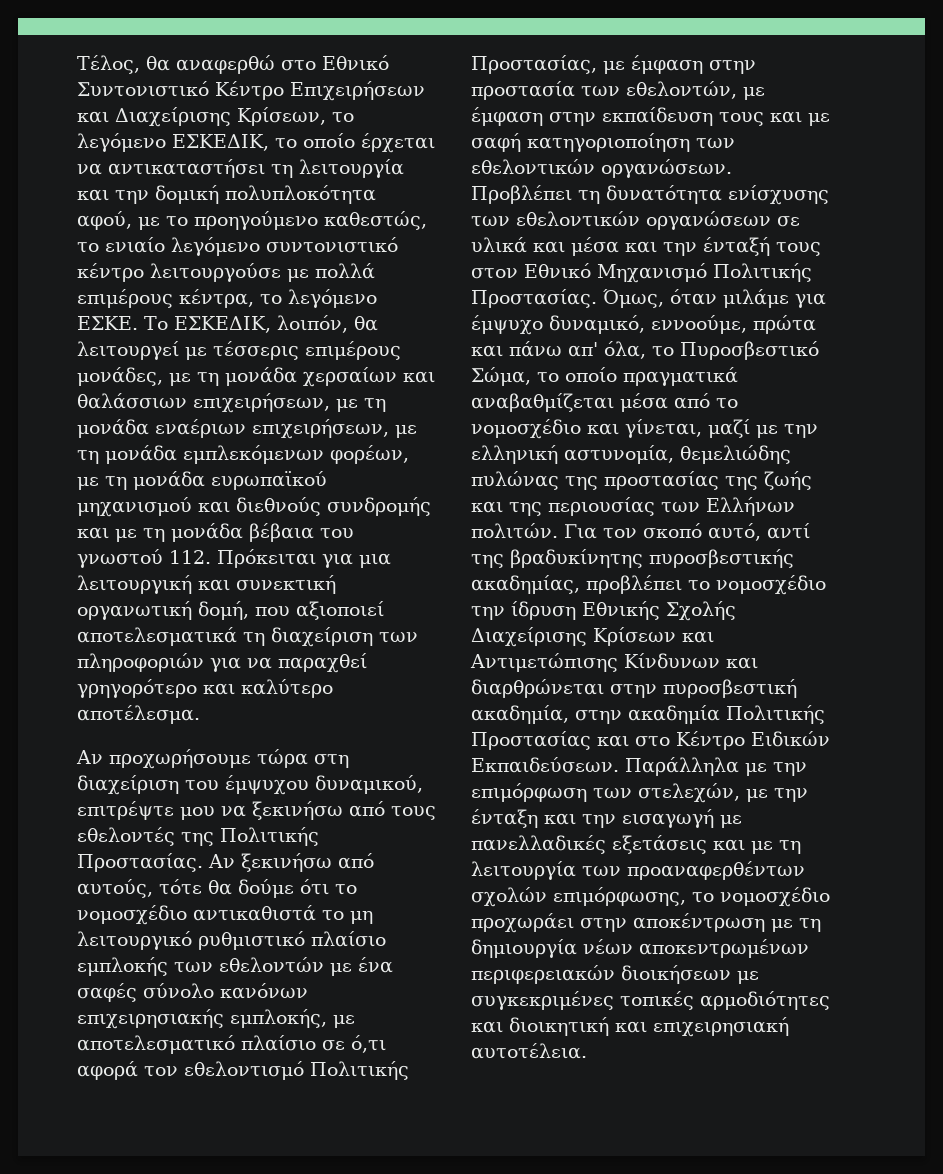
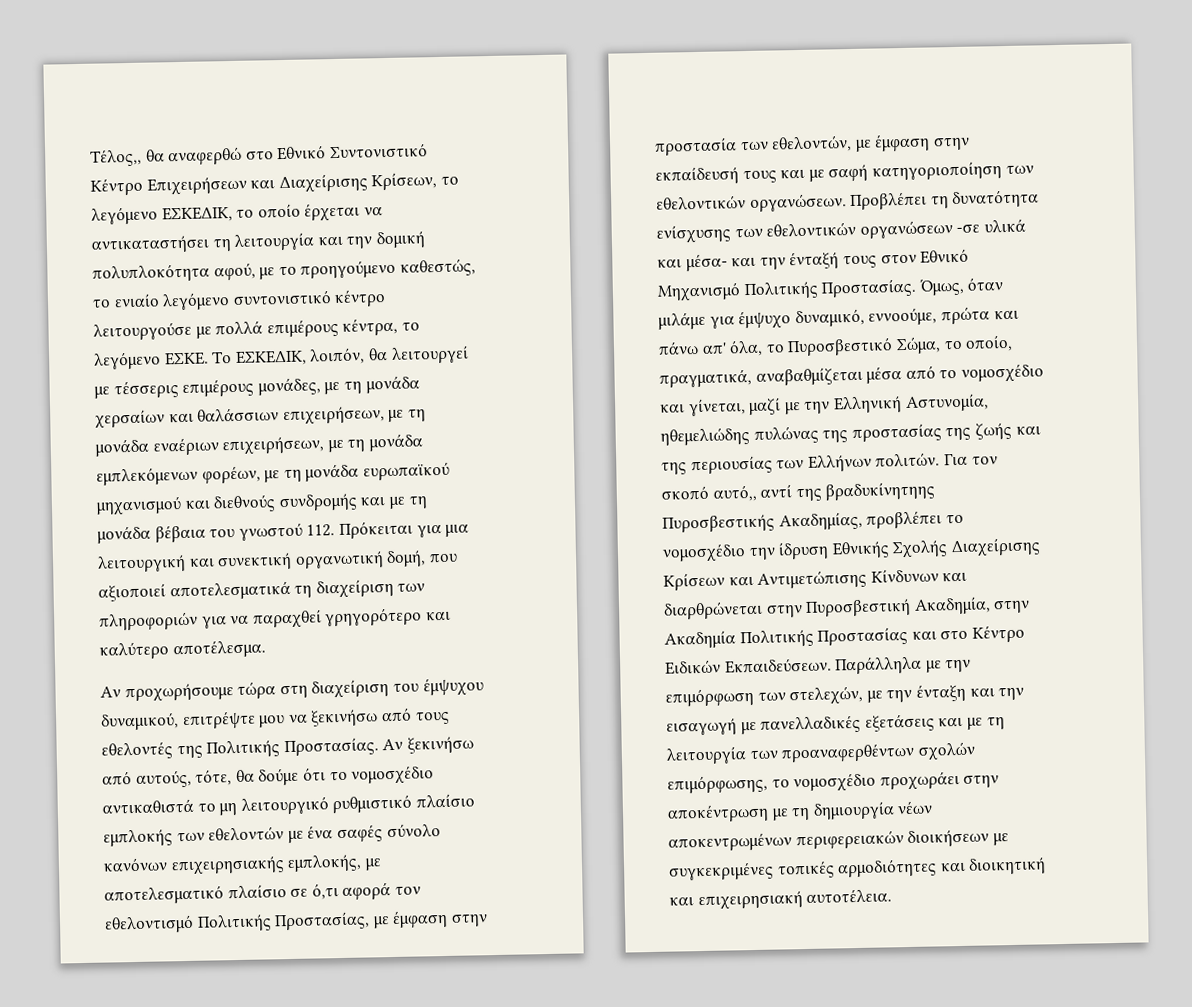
- Τέλος, θα αναφερθώ στο Εθνικό Συντονιστικό Κέντρο Επιχειρήσεων και Διαχείρισης Κρίσεων, το λεγόμενο ΕΣΚΕΔΙΚ, το οποίο έρχεται να αντικαταστήσει τη λειτουργία και την δομική πολυπλοκότητα αφού, με το προηγούμενο καθεστώς, το ενιαίο λεγόμενο συντονιστικό κέντρο λειτουργούσε με πολλά επιμέρους κέντρα, το λεγόμενο ΕΣΚΕ.
+ Τέλος,, θα αναφερθώ στο Εθνικό Συντονιστικό Κέντρο Επιχειρήσεων και Διαχείρισης Κρίσεων, το λεγόμενο ΕΣΚΕΔΙΚ, το οποίο έρχεται να αντικαταστήσει τη λειτουργία και την δομική πολυπλοκότητα αφού, με το προηγούμενο καθεστώς, το ενιαίο λεγόμενο συντονιστικό κέντρο λειτουργούσε με πολλά επιμέρους κέντρα, το λεγόμενο ΕΣΚΕ.
- Αν ξεκινήσω από αυτούς, τότε θα δούμε ότι το νομοσχέδιο αντικαθιστά το μη λειτουργικό ρυθμιστικό πλαίσιο εμπλοκής των εθελοντών με ένα σαφές σύνολο κανόνων επιχειρησιακής εμπλοκής, με αποτελεσματικό πλαίσιο σε ό,τι αφορά τον εθελοντισμό Πολιτικής Προστασίας, με έμφαση στην προστασία των εθελοντών, με έμφαση στην εκπαίδευση τους και με σαφή κατηγοριοποίηση των εθελοντικών οργανώσεων.
+ Αν ξεκινήσω από αυτούς, τότε, θα δούμε ότι το νομοσχέδιο αντικαθιστά το μη λειτουργικό ρυθμιστικό πλαίσιο εμπλοκής των εθελοντών με ένα σαφές σύνολο κανόνων επιχειρησιακής εμπλοκής, με αποτελεσματικό πλαίσιο σε ό,τι αφορά τον εθελοντισμό Πολιτικής Προστασίας, με έμφαση στην προστασία των εθελοντών, με έμφαση στην εκπαίδευσή τους και με σαφή κατηγοριοποίηση των εθελοντικών οργανώσεων.
- Προβλέπει τη δυνατότητα ενίσχυσης των εθελοντικών οργανώσεων σε υλικά και μέσα και την ένταξή τους στον Εθνικό Μηχανισμό Πολιτικής Προστασίας.
+ Προβλέπει τη δυνατότητα ενίσχυσης των εθελοντικών οργανώσεων -σε υλικά και μέσα- και την ένταξή τους στον Εθνικό Μηχανισμό Πολιτικής Προστασίας.
- Όμως, όταν μιλάμε για έμψυχο δυναμικό, εννοούμε, πρώτα και πάνω απ' όλα, το Πυροσβεστικό Σώμα, το οποίο πραγματικά αναβαθμίζεται μέσα από το νομοσχέδιο και γίνεται, μαζί με την ελληνική αστυνομία, θεμελιώδης πυλώνας της προστασίας της ζωής και της περιουσίας των Ελλήνων πολιτών.
+ Όμως, όταν μιλάμε για έμψυχο δυναμικό, εννοούμε, πρώτα και πάνω απ' όλα, το Πυροσβεστικό Σώμα, το οποίο, πραγματικά, αναβαθμίζεται μέσα από το νομοσχέδιο και γίνεται, μαζί με την Ελληνική Αστυνομία, ηθεμελιώδης πυλώνας της προστασίας της ζωής και της περιουσίας των Ελλήνων πολιτών.
- Για τον σκοπό αυτό, αντί της βραδυκίνητης πυροσβεστικής ακαδημίας, προβλέπει το νομοσχέδιο την ίδρυση Εθνικής Σχολής Διαχείρισης Κρίσεων και Αντιμετώπισης Κίνδυνων και διαρθρώνεται στην πυροσβεστική ακαδημία, στην ακαδημία Πολιτικής Προστασίας και στο Κέντρο Ειδικών Εκπαιδεύσεων.
+ Για τον σκοπό αυτό,, αντί της βραδυκίνητηης Πυροσβεστικής Ακαδημίας, προβλέπει το νομοσχέδιο την ίδρυση Εθνικής Σχολής Διαχείρισης Κρίσεων και Αντιμετώπισης Κίνδυνων και διαρθρώνεται στην Πυροσβεστική Ακαδημία, στην Ακαδημία Πολιτικής Προστασίας και στο Κέντρο Ειδικών Εκπαιδεύσεων.

